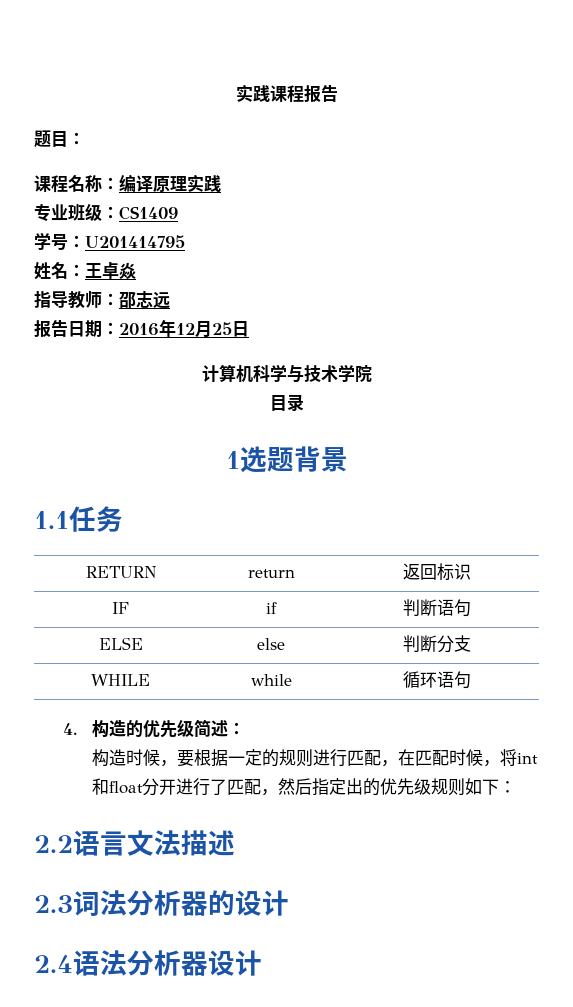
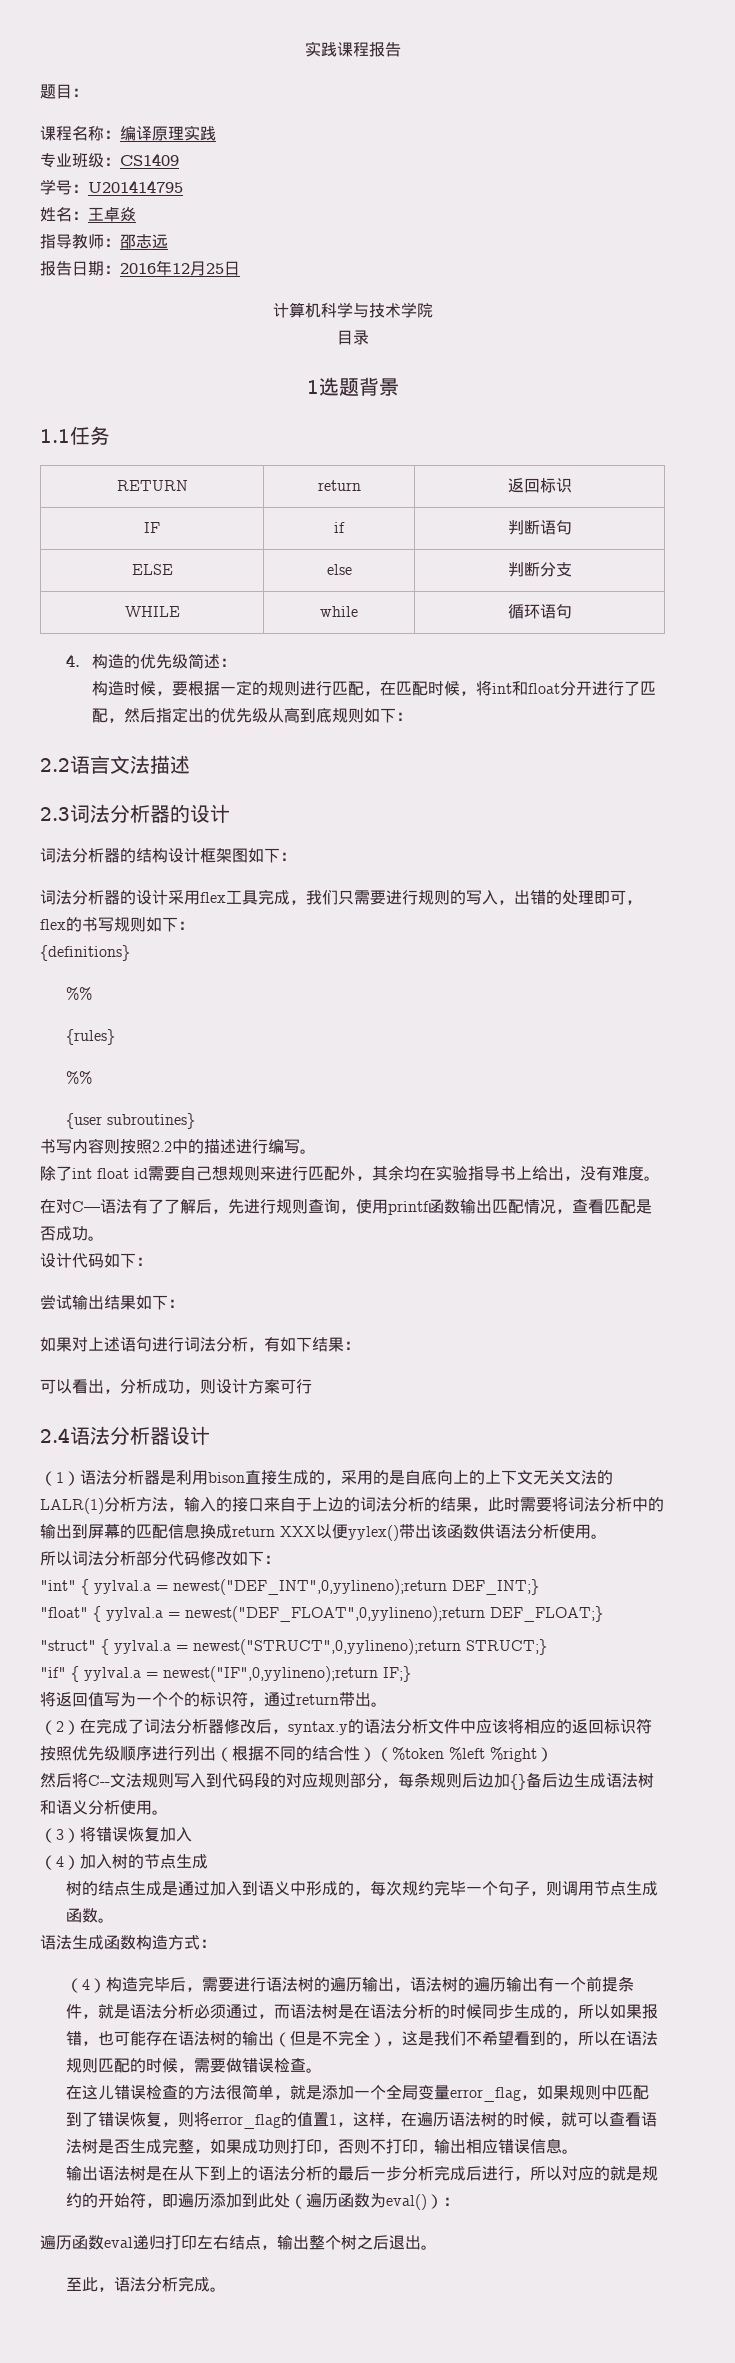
- 构造时候，要根据一定的规则进行匹配，在匹配时候，将int和float分开进行了匹配，然后指定出的优先级规则如下：
+ 构造时候，要根据一定的规则进行匹配，在匹配时候，将int和float分开进行了匹配，然后指定出的优先级从高到底规则如下：
+ 词法分析器的结构设计框架图如下：
+ 词法分析器的设计采用flex工具完成，我们只需要进行规则的写入，出错的处理即可，flex的书写规则如下：
+ {definitions}
+ %%
+ {rules}
+ %%
+ {user subroutines}
+ 书写内容则按照2.2中的描述进行编写。
+ 除了int float id需要自己想规则来进行匹配外，其余均在实验指导书上给出，没有难度。
+ 在对C—语法有了了解后，先进行规则查询，使用printf函数输出匹配情况，查看匹配是否成功。
+ 设计代码如下：
+ 尝试输出结果如下：
+ 如果对上述语句进行词法分析，有如下结果：
+ 可以看出，分析成功，则设计方案可行
+ （1）语法分析器是利用bison直接生成的，采用的是自底向上的上下文无关文法的LALR(1)分析方法，输入的接口来自于上边的词法分析的结果，此时需要将词法分析中的输出到屏幕的匹配信息换成return XXX以便yylex()带出该函数供语法分析使用。
+ 所以词法分析部分代码修改如下：
+ "int" { yylval.a = newest("DEF_INT",0,yylineno);return DEF_INT;}
+ "float" { yylval.a = newest("DEF_FLOAT",0,yylineno);return DEF_FLOAT;}
+ "struct" { yylval.a = newest("STRUCT",0,yylineno);return STRUCT;}
+ "if" { yylval.a = newest("IF",0,yylineno);return IF;}
+ 将返回值写为一个个的标识符，通过return带出。
+ （2）在完成了词法分析器修改后，syntax.y的语法分析文件中应该将相应的返回标识符按照优先级顺序进行列出（根据不同的结合性）（%token %left %right）
+ 然后将C--文法规则写入到代码段的对应规则部分，每条规则后边加{}备后边生成语法树和语义分析使用。
+ （3）将错误恢复加入
+ （4）加入树的节点生成
+ 树的结点生成是通过加入到语义中形成的，每次规约完毕一个句子，则调用节点生成函数。
+ 语法生成函数构造方式：
+ （4）构造完毕后，需要进行语法树的遍历输出，语法树的遍历输出有一个前提条件，就是语法分析必须通过，而语法树是在语法分析的时候同步生成的，所以如果报错，也可能存在语法树的输出（但是不完全），这是我们不希望看到的，所以在语法规则匹配的时候，需要做错误检查。
+ 在这儿错误检查的方法很简单，就是添加一个全局变量error_flag，如果规则中匹配到了错误恢复，则将error_flag的值置1，这样，在遍历语法树的时候，就可以查看语法树是否生成完整，如果成功则打印，否则不打印，输出相应错误信息。
+ 输出语法树是在从下到上的语法分析的最后一步分析完成后进行，所以对应的就是规约的开始符，即遍历添加到此处（遍历函数为eval()）：
+ 遍历函数eval递归打印左右结点，输出整个树之后退出。
+ 至此，语法分析完成。

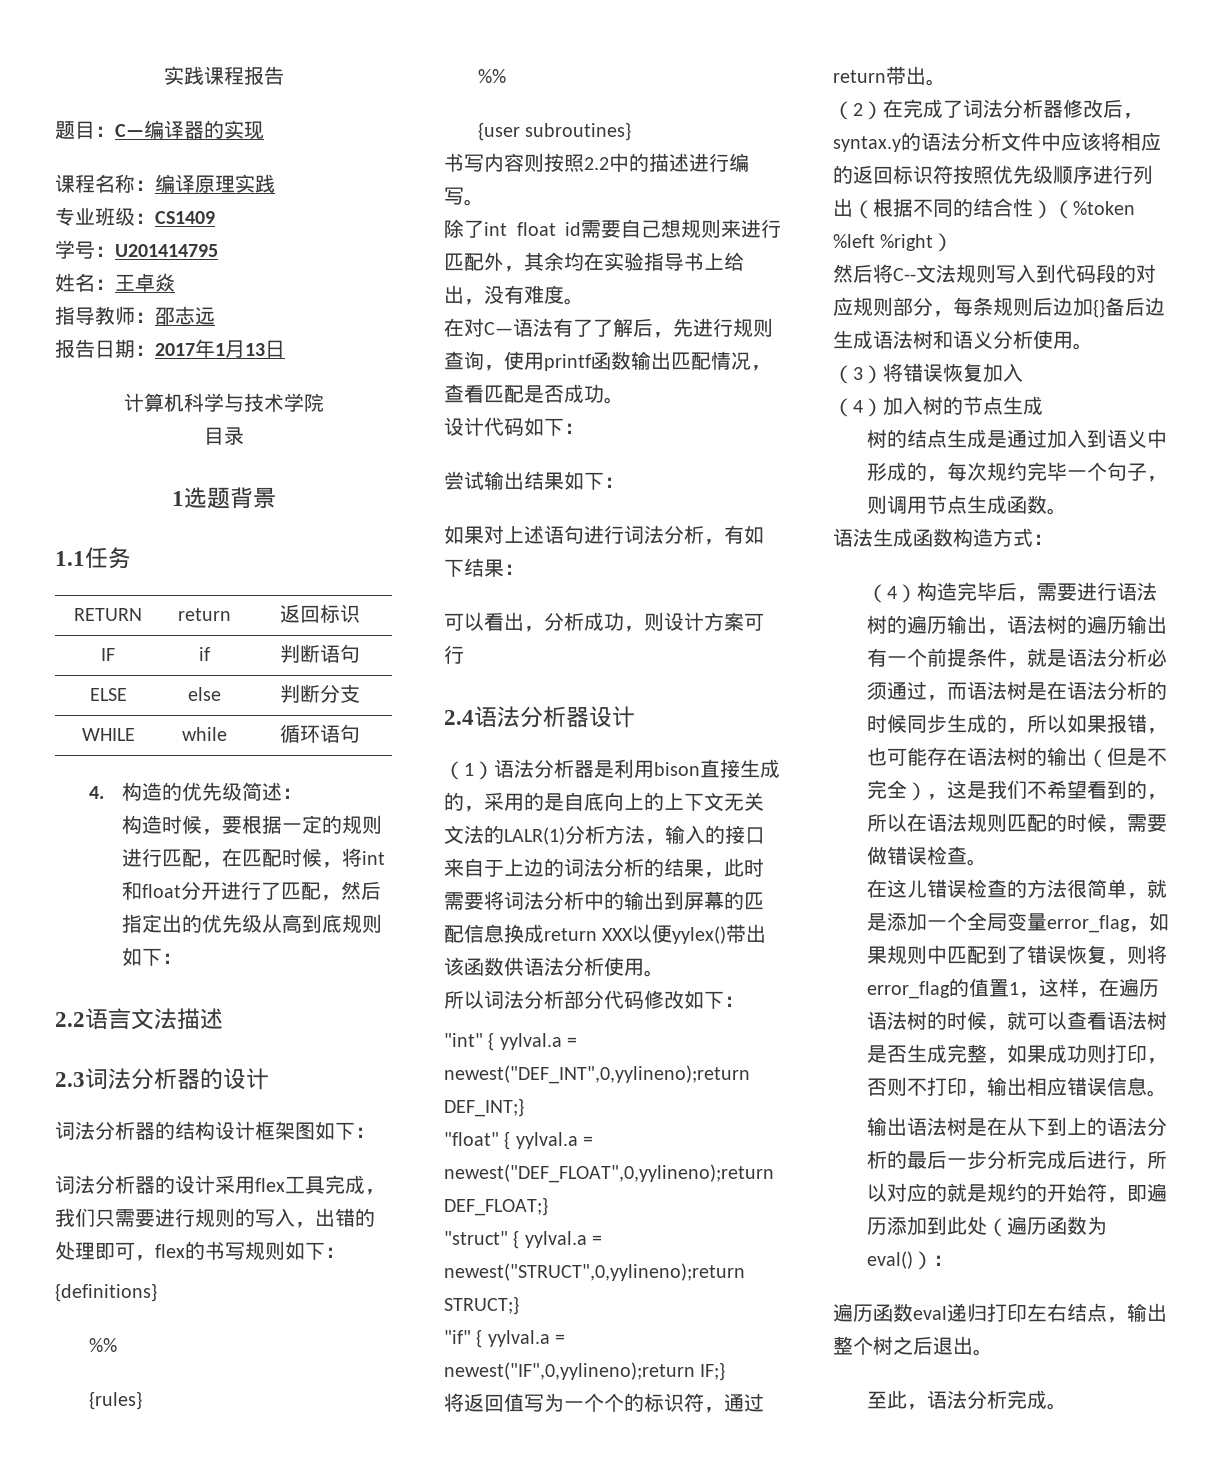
- 题目：
+ 题目：C—编译器的实现
- 报告日期：2016年12月25日
+ 报告日期：2017年1月13日

